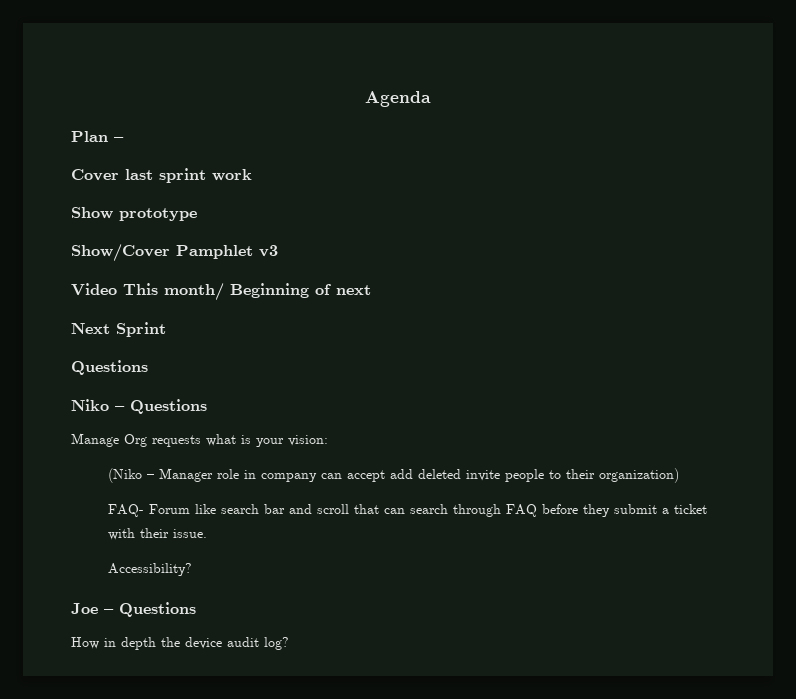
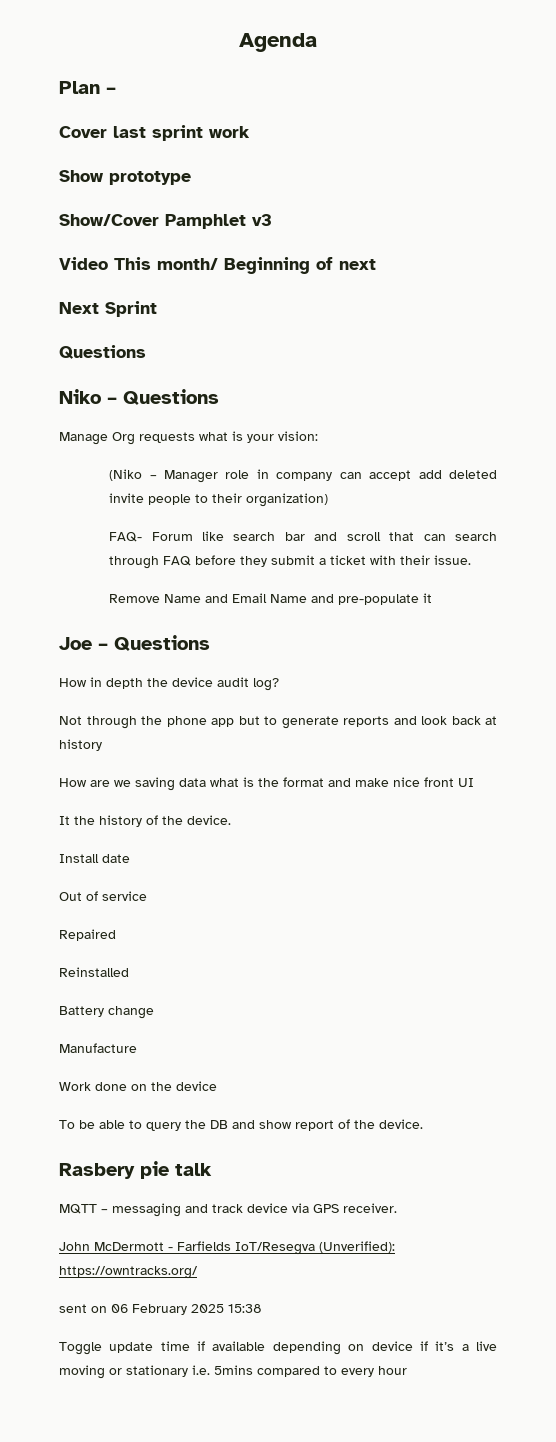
- Accessibility?
+ Remove Name and Email Name and pre-populate it
+ Not through the phone app but to generate reports and look back at history
+ How are we saving data what is the format and make nice front UI
+ It the history of the device.
+ Install date
+ Out of service
+ Repaired
+ Reinstalled
+ Battery change
+ Manufacture
+ Work done on the device
+ To be able to query the DB and show report of the device.
+ Rasbery pie talk
+ MQTT – messaging and track device via GPS receiver.
+ John McDermott - Farfields IoT/Resegva (Unverified): https://owntracks.org/
+ sent on 06 February 2025 15:38
+ Toggle update time if available depending on device if it’s a live moving or stationary i.e. 5mins compared to every hour

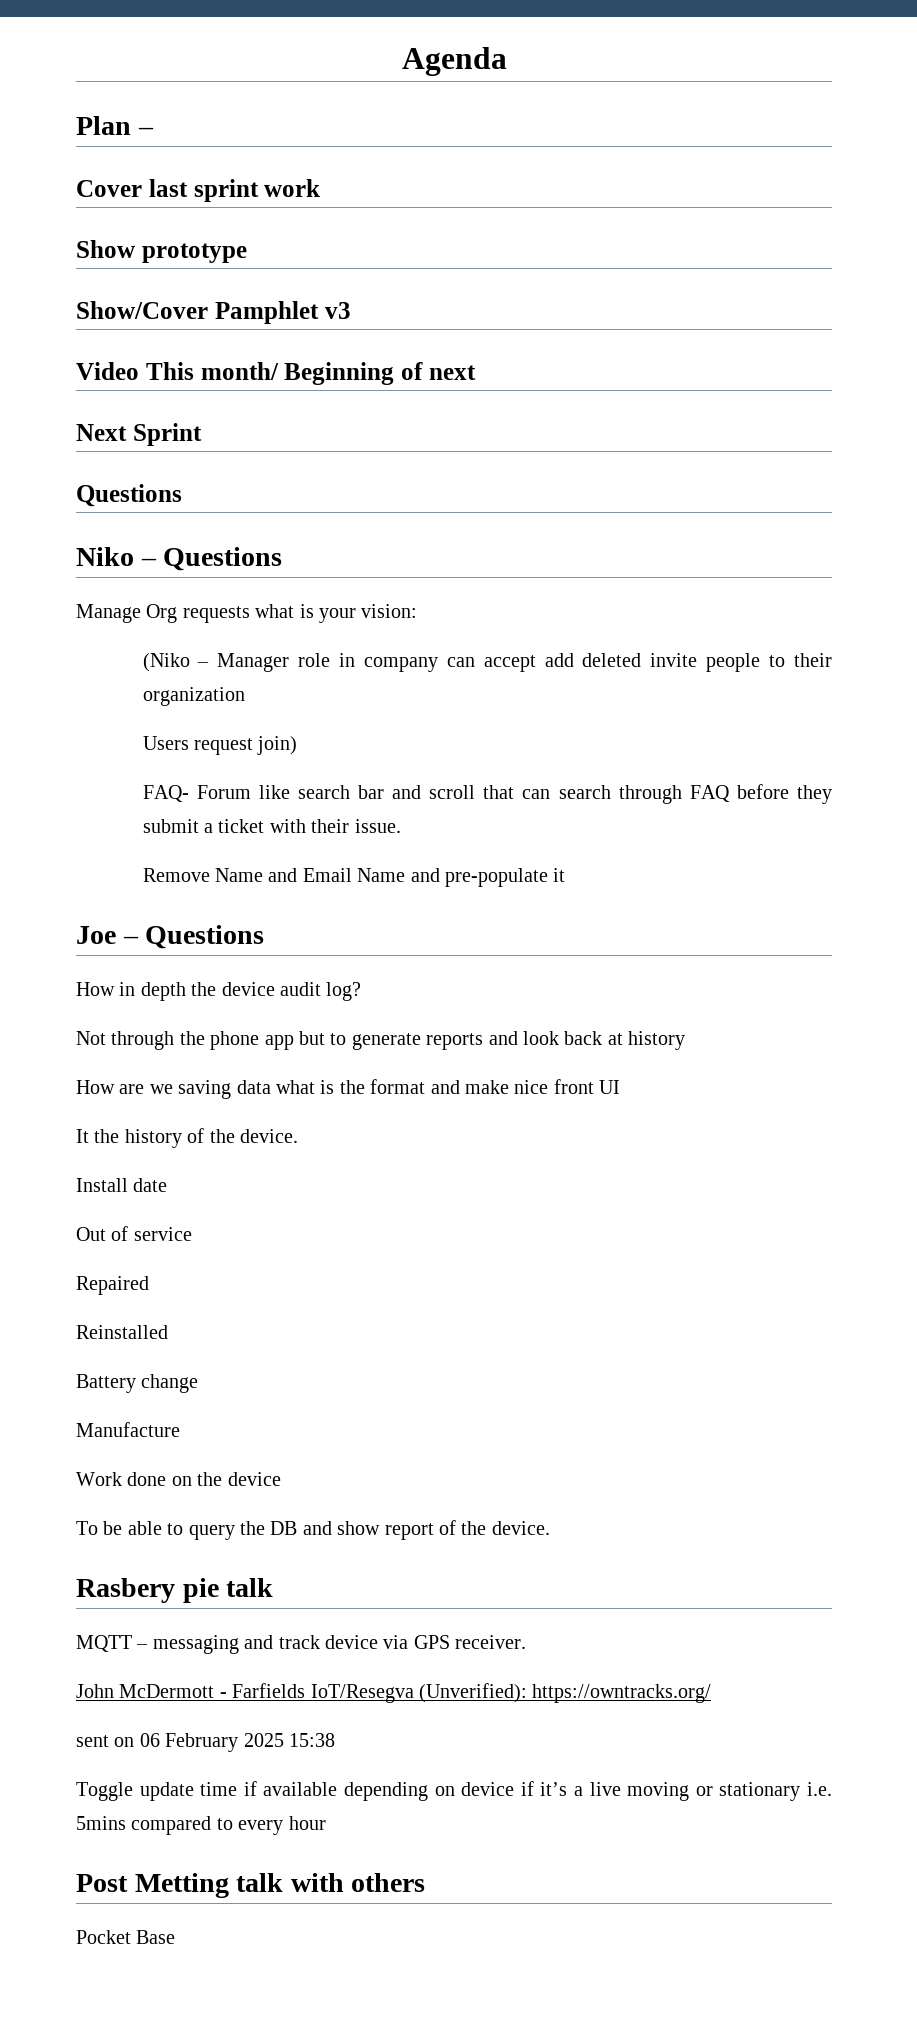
- (Niko – Manager role in company can accept add deleted invite people to their organization)
+ (Niko – Manager role in company can accept add deleted invite people to their organization
+ Users request join)
+ Post Metting talk with others
+ Pocket Base

